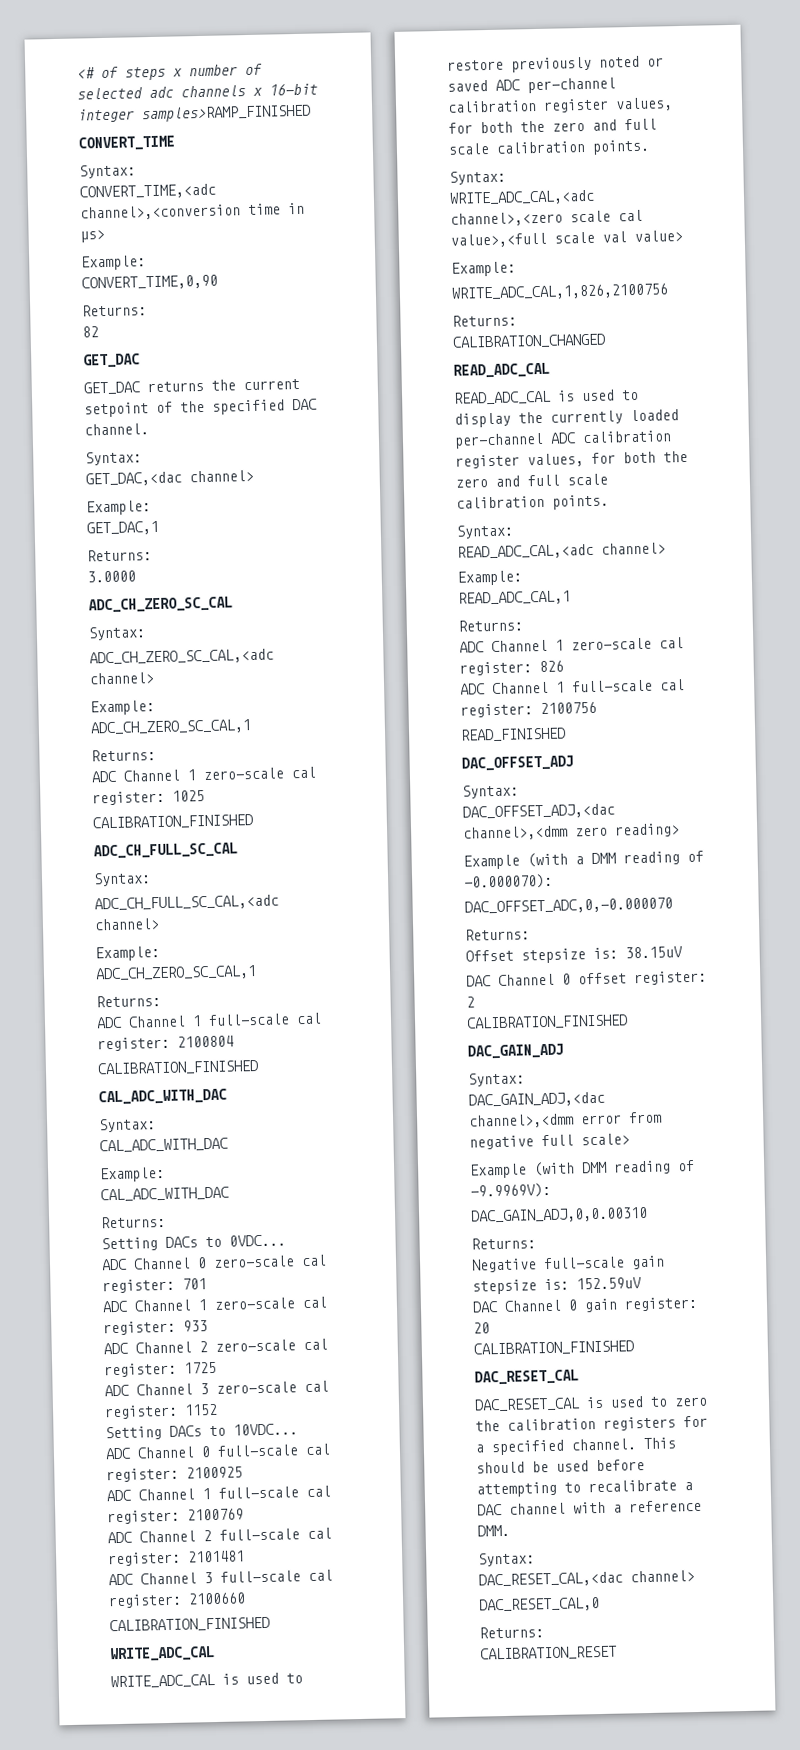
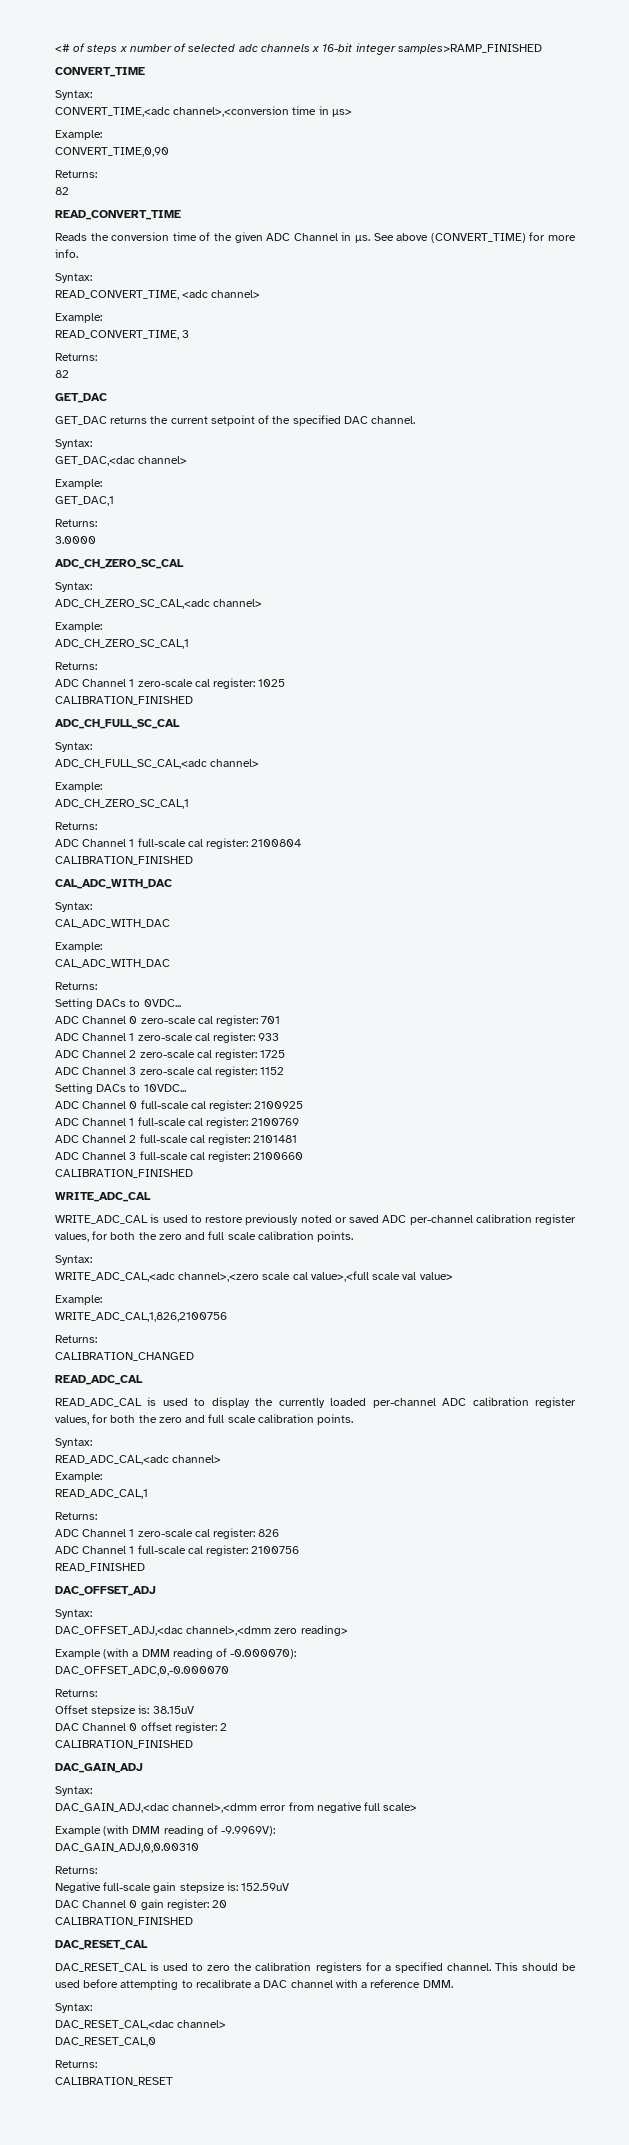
+ READ_CONVERT_TIME
+ Reads the conversion time of the given ADC Channel in µs. See above (CONVERT_TIME) for more info.
+ Syntax:
+ READ_CONVERT_TIME, <adc channel>
+ Example:
+ READ_CONVERT_TIME, 3
+ Returns:
+ 82

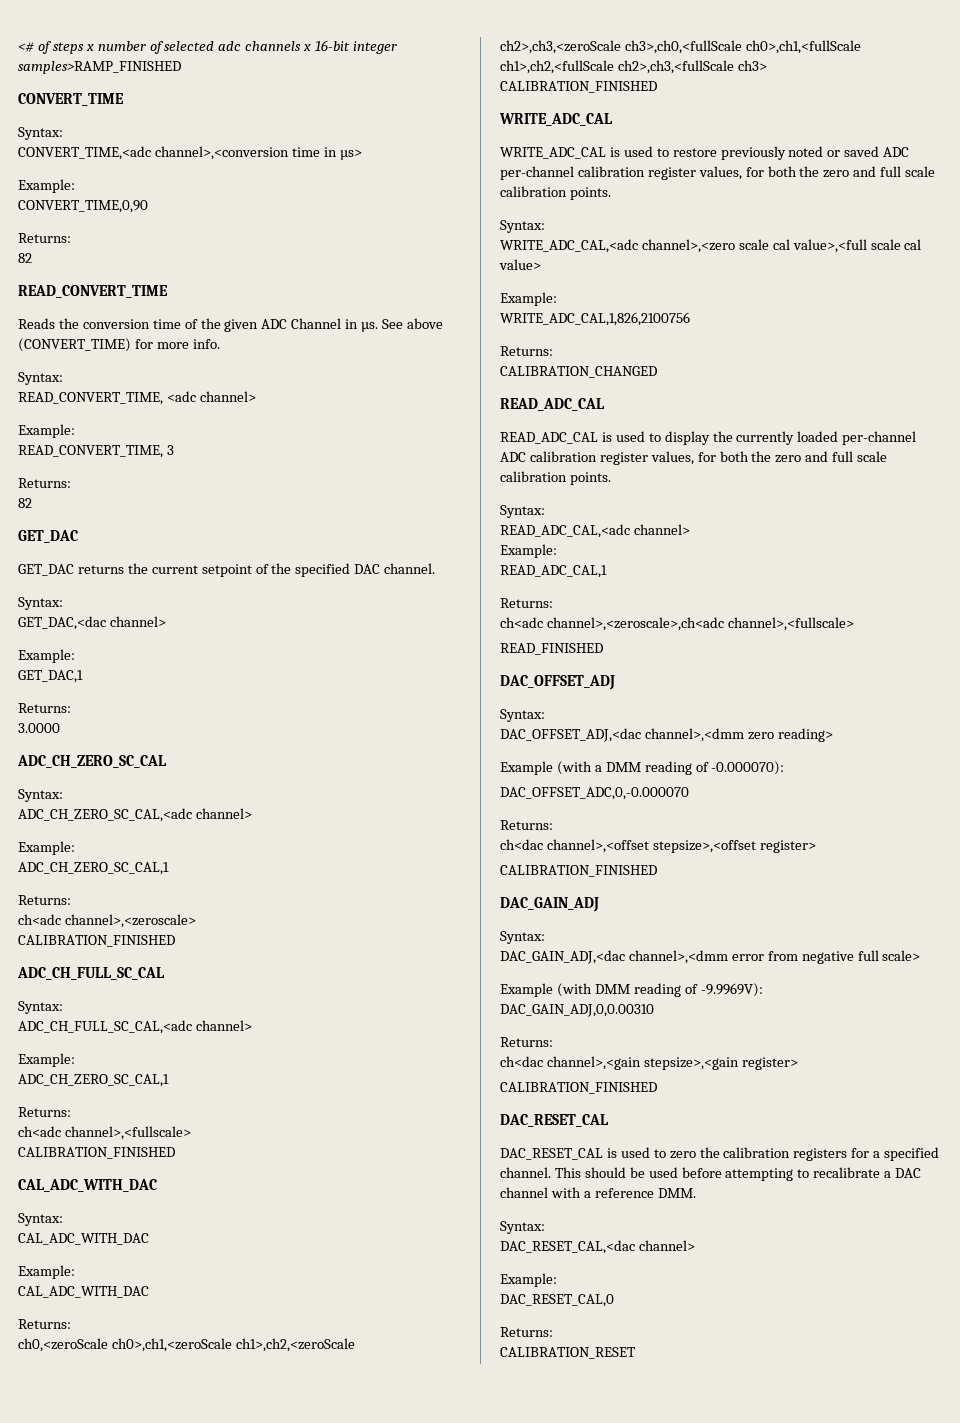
- ADC Channel 1 zero-scale cal register: 1025
+ ch<adc channel>,<zeroscale>
- ADC Channel 1 full-scale cal register: 2100804
+ ch<adc channel>,<fullscale>
- Setting DACs to 0VDC...
- ADC Channel 0 zero-scale cal register: 701
- ADC Channel 1 zero-scale cal register: 933
- ADC Channel 2 zero-scale cal register: 1725
- ADC Channel 3 zero-scale cal register: 1152
- Setting DACs to 10VDC...
- ADC Channel 0 full-scale cal register: 2100925
- ADC Channel 1 full-scale cal register: 2100769
- ADC Channel 2 full-scale cal register: 2101481
- ADC Channel 3 full-scale cal register: 2100660
+ ch0,<zeroScale ch0>,ch1,<zeroScale ch1>,ch2,<zeroScale ch2>,ch3,<zeroScale ch3>,ch0,<fullScale ch0>,ch1,<fullScale ch1>,ch2,<fullScale ch2>,ch3,<fullScale ch3>
- WRITE_ADC_CAL,<adc channel>,<zero scale cal value>,<full scale val value>
+ WRITE_ADC_CAL,<adc channel>,<zero scale cal value>,<full scale cal value>
- ADC Channel 1 zero-scale cal register: 826
- ADC Channel 1 full-scale cal register: 2100756
+ ch<adc channel>,<zeroscale>,ch<adc channel>,<fullscale>
- Offset stepsize is: 38.15uV
- DAC Channel 0 offset register: 2
+ ch<dac channel>,<offset stepsize>,<offset register>
- Negative full-scale gain stepsize is: 152.59uV
- DAC Channel 0 gain register: 20
+ ch<dac channel>,<gain stepsize>,<gain register>
  DAC_RESET_CAL,<dac channel>
+ Example:

